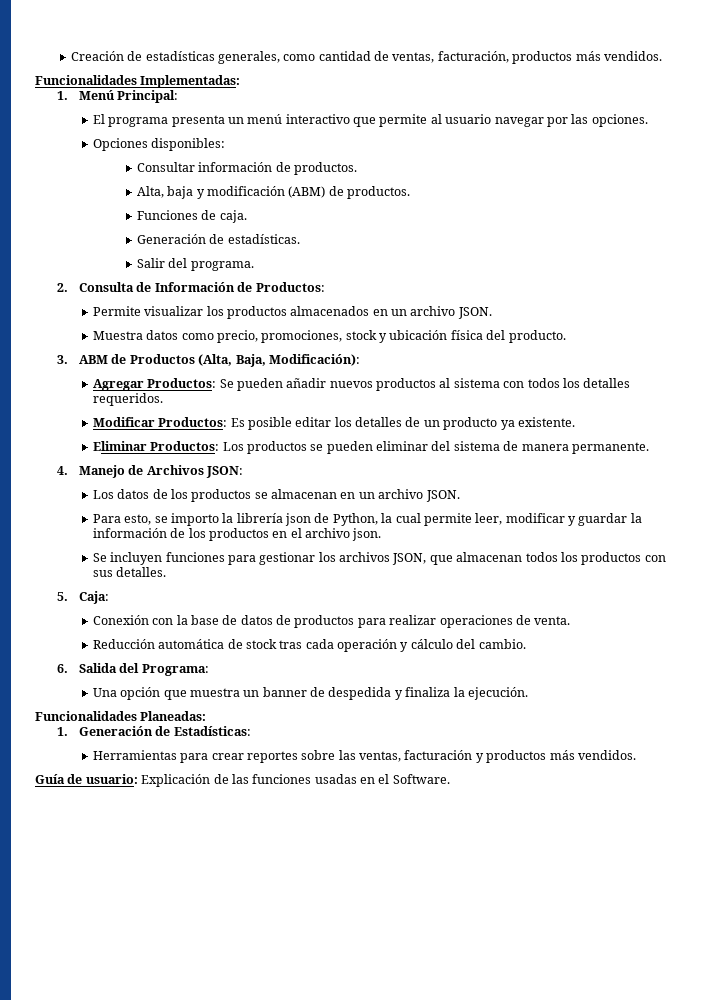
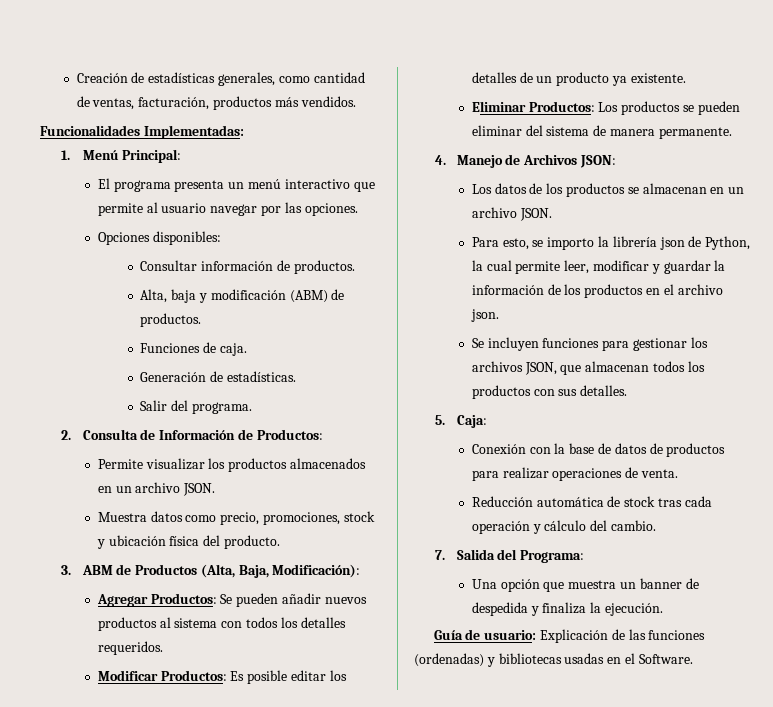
- 6. Salida del Programa:
+ 7. Salida del Programa:
- Funcionalidades Planeadas:
- 1. Generación de Estadísticas:
- Herramientas para crear reportes sobre las ventas, facturación y productos más vendidos.
- Guía de usuario: Explicación de las funciones usadas en el Software.
+ Guía de usuario: Explicación de las funciones (ordenadas) y bibliotecas usadas en el Software.

